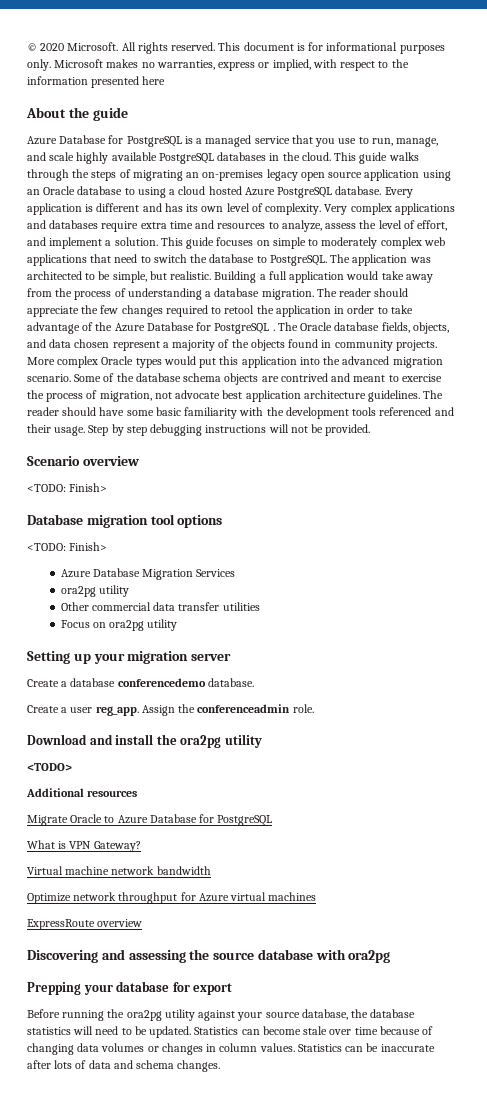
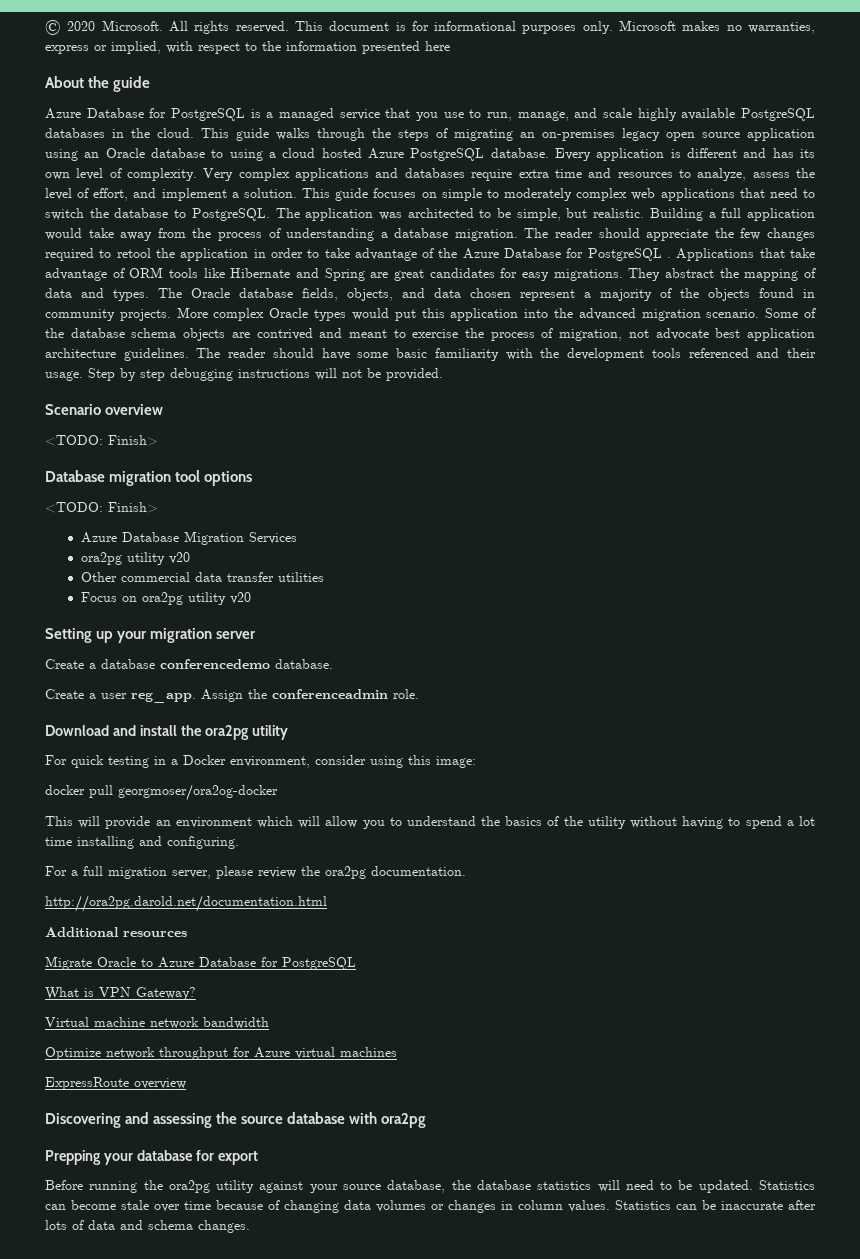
+ Applications that take advantage of ORM tools like Hibernate and Spring are great candidates for easy migrations. They abstract the mapping of data and types.
  Azure Database Migration Services
- ora2pg utility
+ ora2pg utility v20
- Focus on ora2pg utility
+ Focus on ora2pg utility v20
- <TODO>
+ For quick testing in a Docker environment, consider using this image:
+ docker pull georgmoser/ora2og-docker
+ This will provide an environment which will allow you to understand the basics of the utility without having to spend a lot time installing and configuring.
+ For a full migration server, please review the ora2pg documentation.
+ http://ora2pg.darold.net/documentation.html

